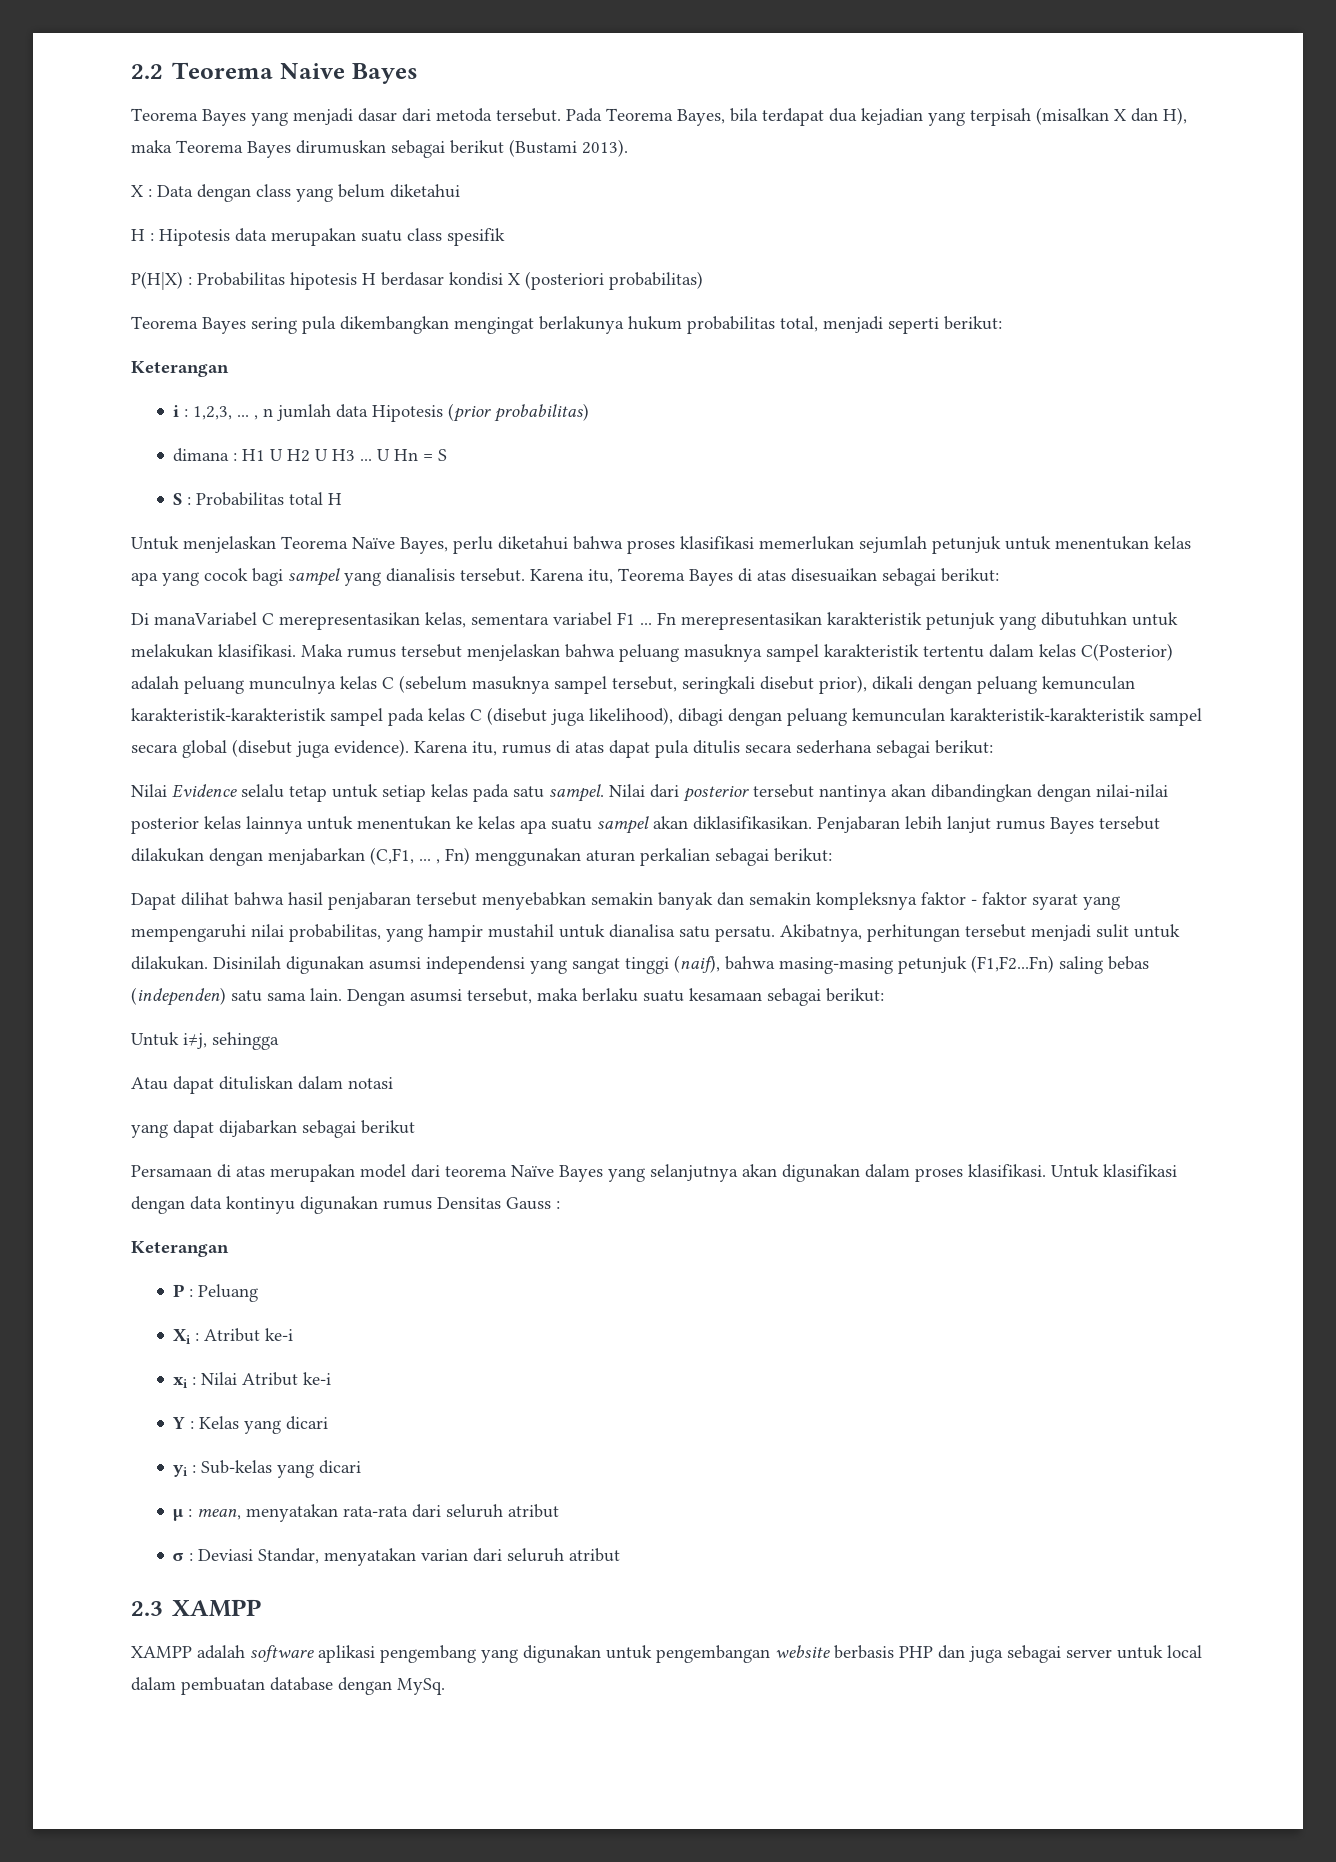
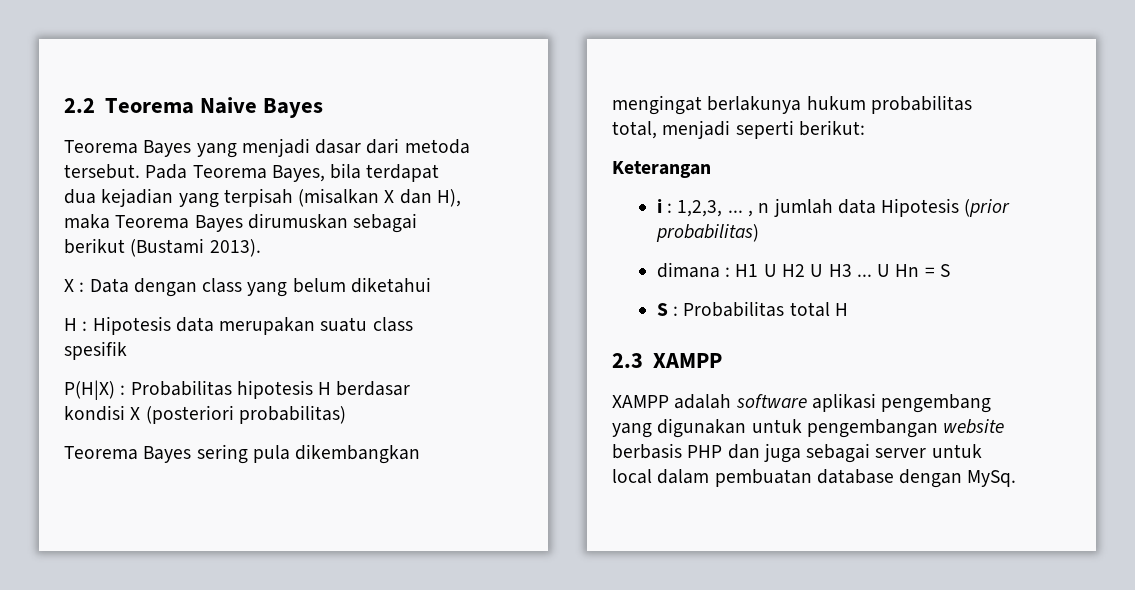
- Untuk menjelaskan Teorema Naïve Bayes, perlu diketahui bahwa proses klasifikasi memerlukan sejumlah petunjuk untuk menentukan kelas apa yang cocok bagi sampel yang dianalisis tersebut. Karena itu, Teorema Bayes di atas disesuaikan sebagai berikut:
- Di manaVariabel C merepresentasikan kelas, sementara variabel F1 ... Fn merepresentasikan karakteristik petunjuk yang dibutuhkan untuk melakukan klasifikasi. Maka rumus tersebut menjelaskan bahwa peluang masuknya sampel karakteristik tertentu dalam kelas C(Posterior) adalah peluang munculnya kelas C (sebelum masuknya sampel tersebut, seringkali disebut prior), dikali dengan peluang kemunculan karakteristik-karakteristik sampel pada kelas C (disebut juga likelihood), dibagi dengan peluang kemunculan karakteristik-karakteristik sampel secara global (disebut juga evidence). Karena itu, rumus di atas dapat pula ditulis secara sederhana sebagai berikut:
- Nilai Evidence selalu tetap untuk setiap kelas pada satu sampel. Nilai dari posterior tersebut nantinya akan dibandingkan dengan nilai-nilai posterior kelas lainnya untuk menentukan ke kelas apa suatu sampel akan diklasifikasikan. Penjabaran lebih lanjut rumus Bayes tersebut dilakukan dengan menjabarkan (C,F1, ... , Fn) menggunakan aturan perkalian sebagai berikut:
- Dapat dilihat bahwa hasil penjabaran tersebut menyebabkan semakin banyak dan semakin kompleksnya faktor - faktor syarat yang mempengaruhi nilai probabilitas, yang hampir mustahil untuk dianalisa satu persatu. Akibatnya, perhitungan tersebut menjadi sulit untuk dilakukan. Disinilah digunakan asumsi independensi yang sangat tinggi (naif), bahwa masing-masing petunjuk (F1,F2...Fn) saling bebas (independen) satu sama lain. Dengan asumsi tersebut, maka berlaku suatu kesamaan sebagai berikut:
- Untuk i≠j, sehingga
- Atau dapat dituliskan dalam notasi
- yang dapat dijabarkan sebagai berikut
- Persamaan di atas merupakan model dari teorema Naïve Bayes yang selanjutnya akan digunakan dalam proses klasifikasi. Untuk klasifikasi dengan data kontinyu digunakan rumus Densitas Gauss :
- Keterangan
- P : Peluang
- Xi : Atribut ke-i
- xi : Nilai Atribut ke-i
- Y : Kelas yang dicari
- yi : Sub-kelas yang dicari
- μ : mean, menyatakan rata-rata dari seluruh atribut
- σ : Deviasi Standar, menyatakan varian dari seluruh atribut

